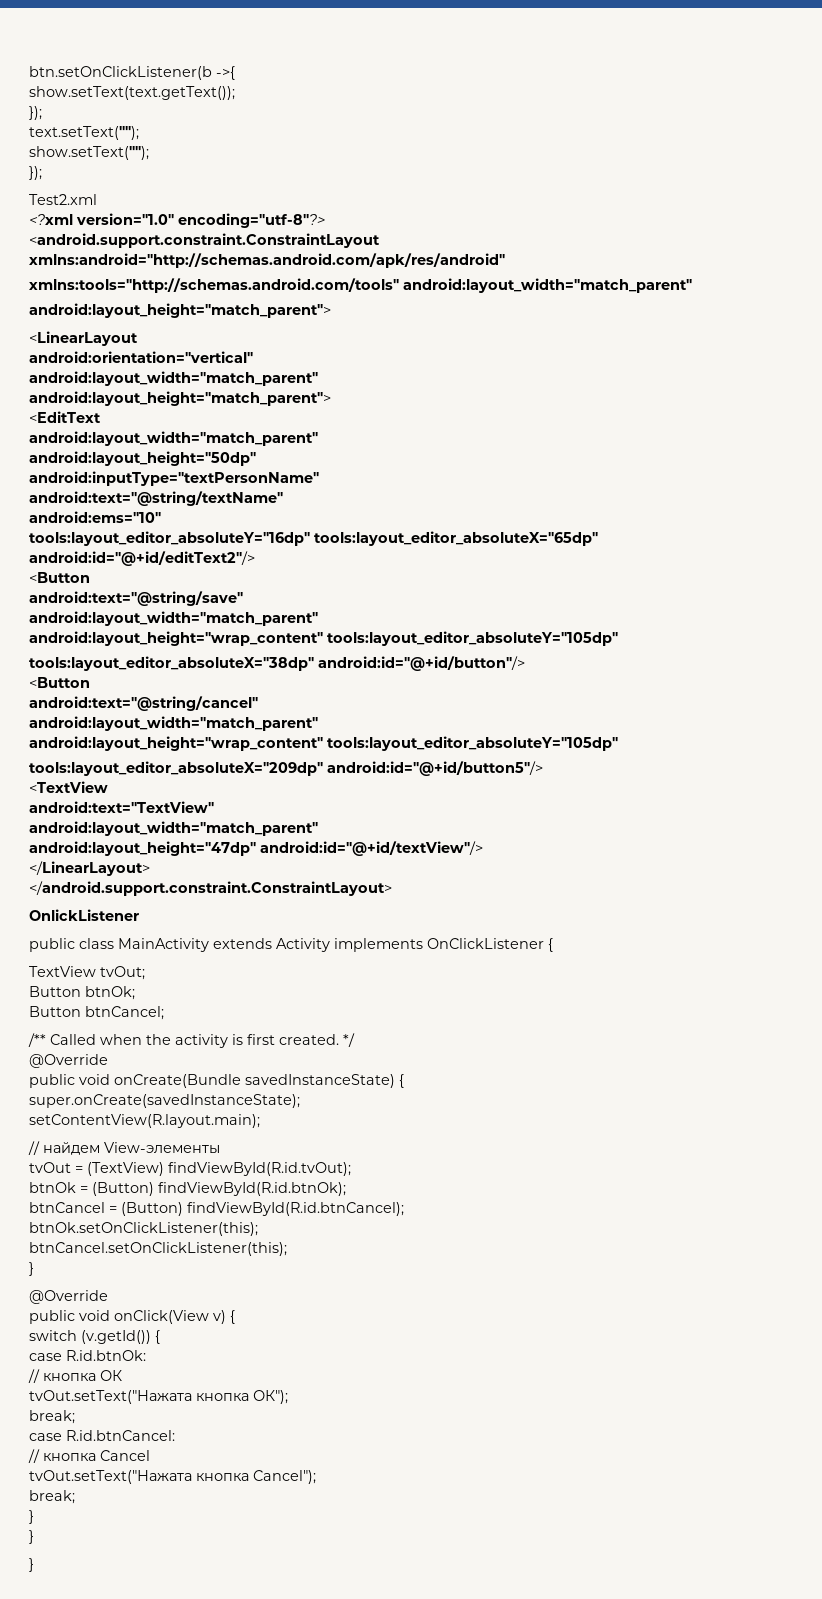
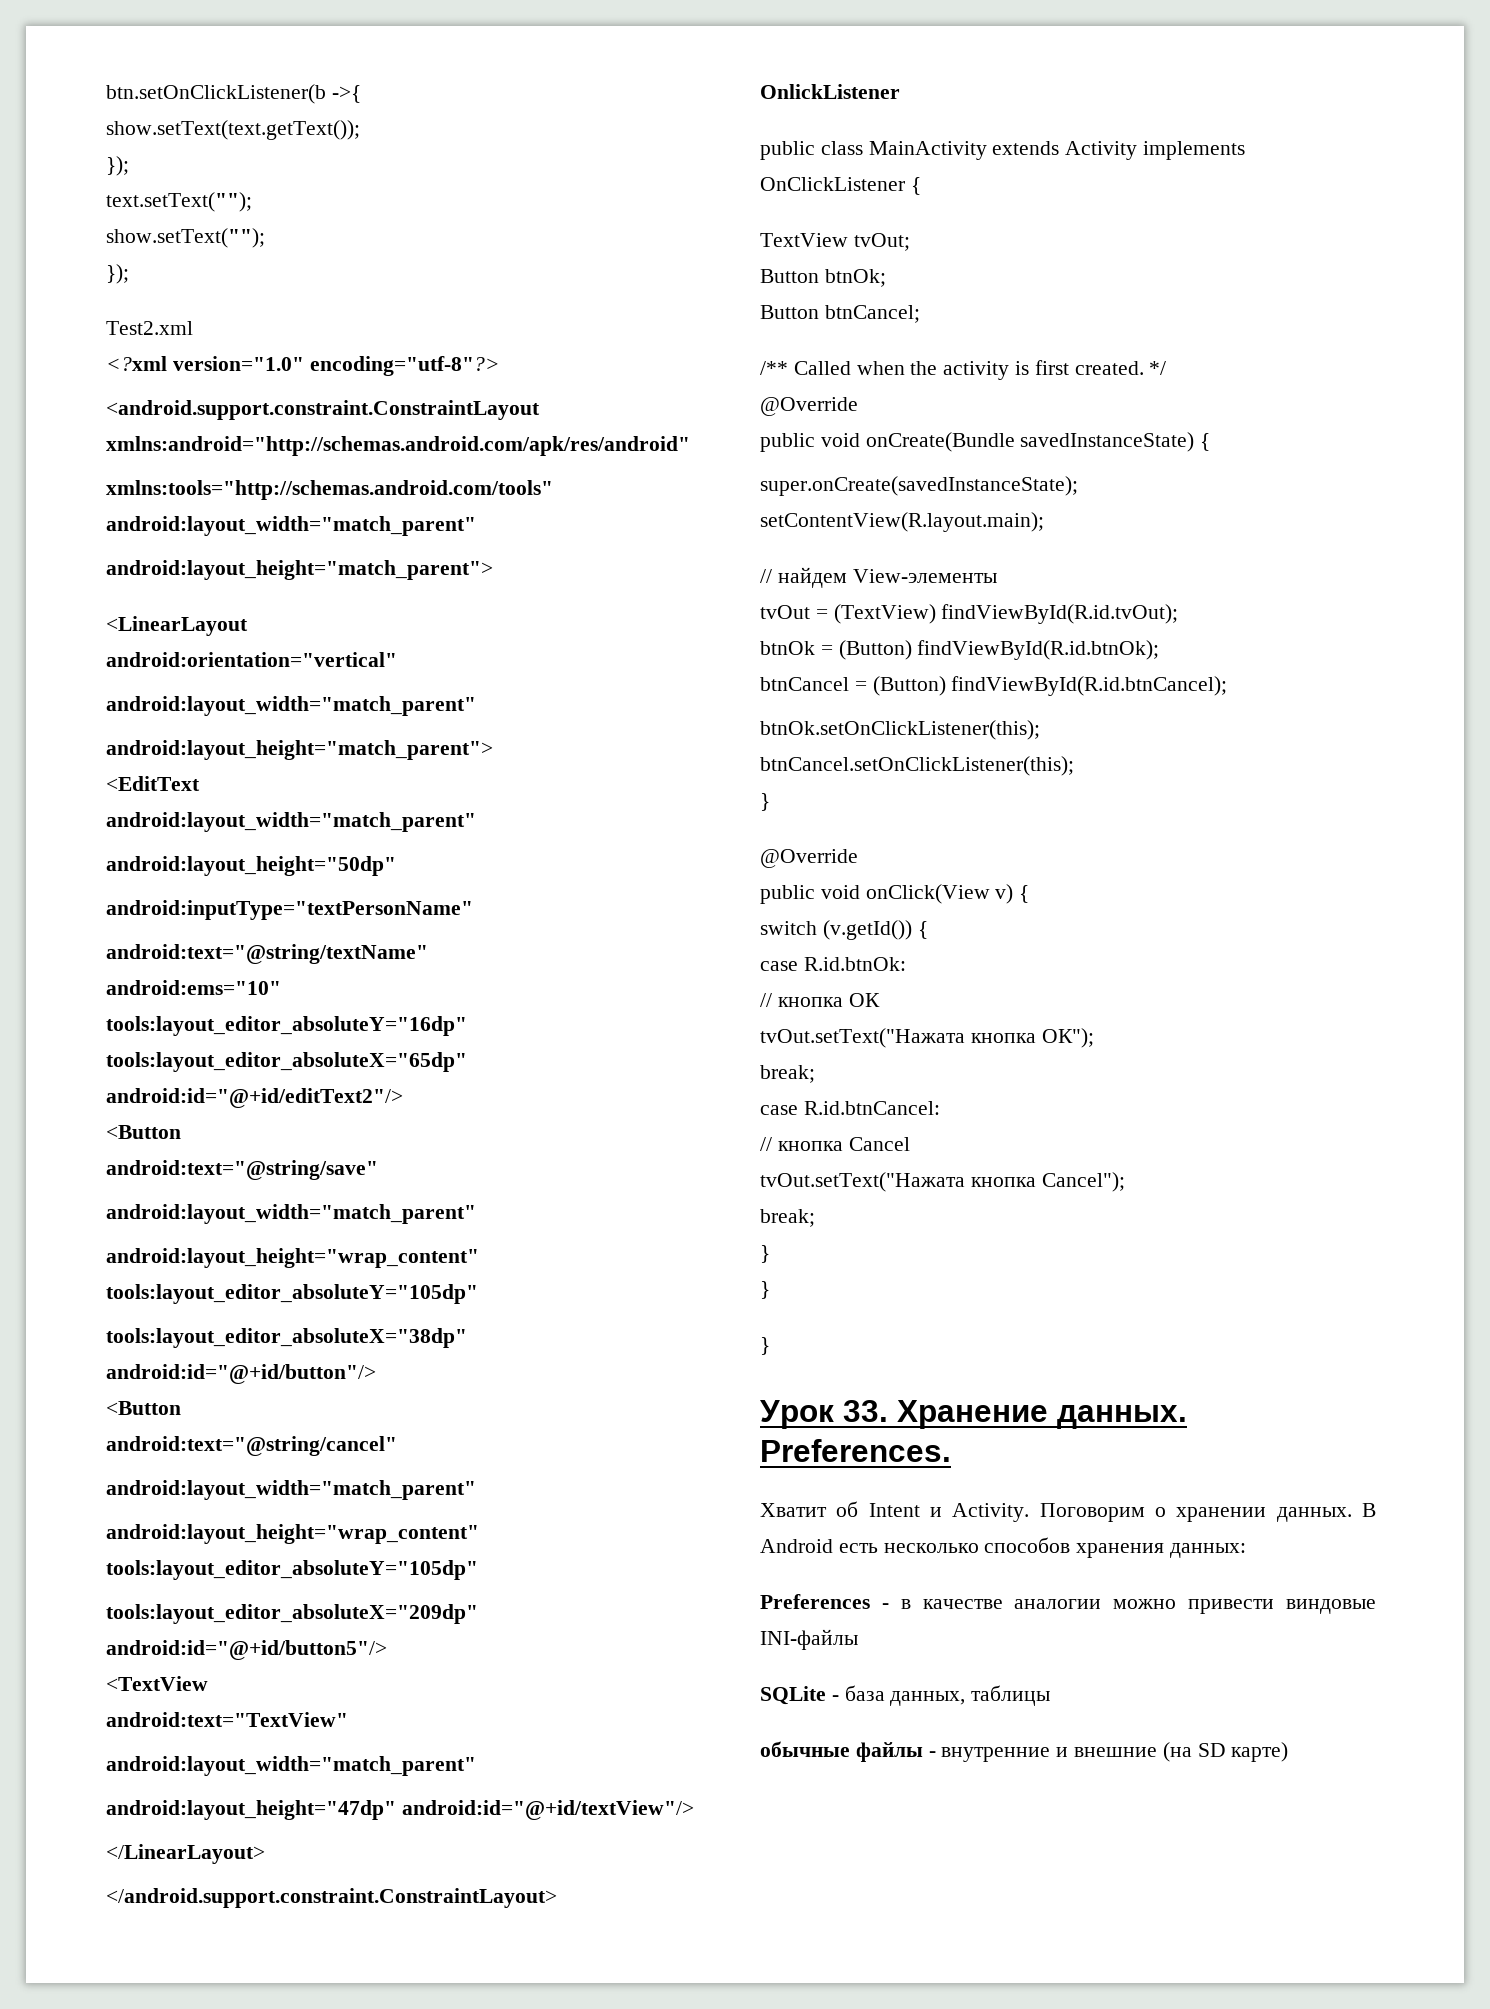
+ Урок 33. Хранение данных. Preferences.
+ Хватит об Intent и Activity. Поговорим о хранении данных. В Android есть несколько способов хранения данных:
+ Preferences - в качестве аналогии можно привести виндовые INI-файлы
+ SQLite - база данных, таблицы
+ обычные файлы - внутренние и внешние (на SD карте)

